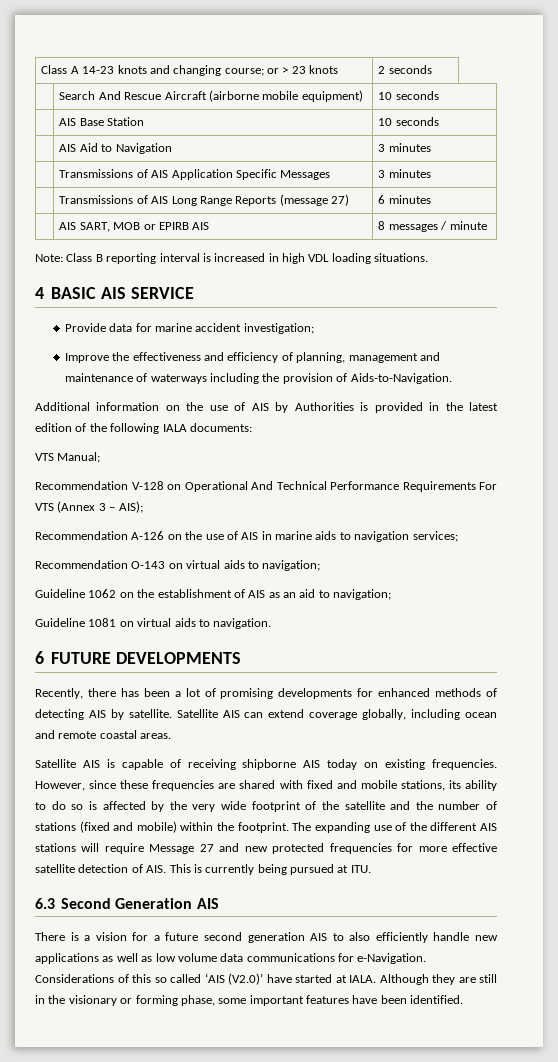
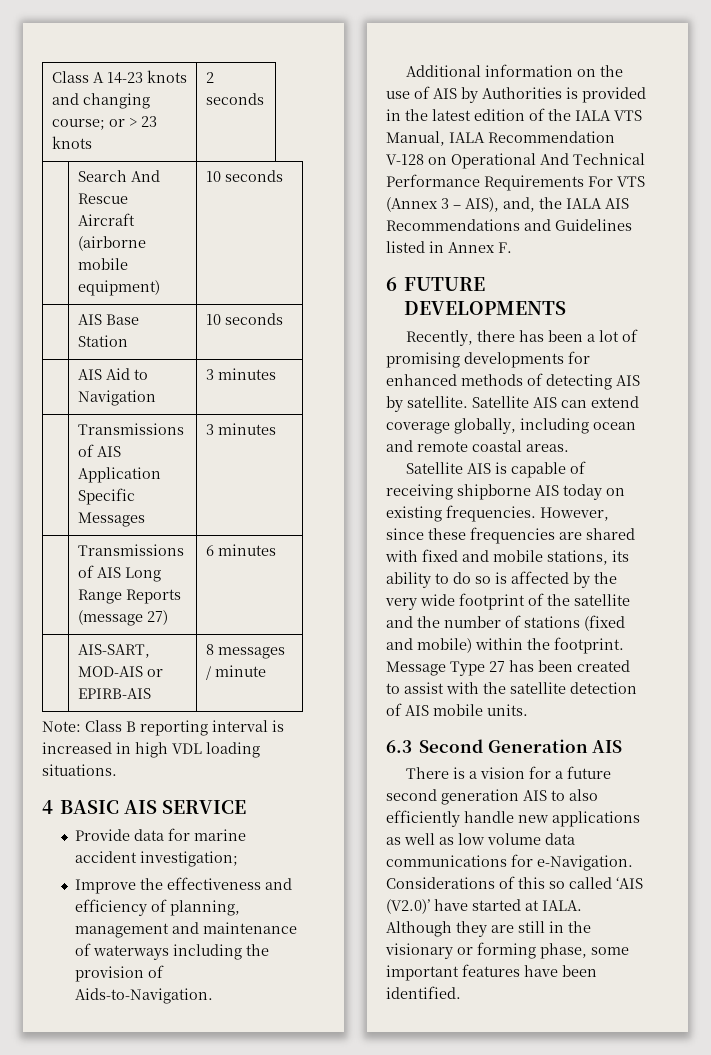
- | AIS SART, MOB or EPIRB AIS | 8 messages / minute
+ | AIS-SART, MOD-AIS or EPIRB-AIS | 8 messages / minute
- Additional information on the use of AIS by Authorities is provided in the latest edition of the following IALA documents:
- VTS Manual;
- Recommendation V-128 on Operational And Technical Performance Requirements For VTS (Annex 3 – AIS);
- Recommendation A-126 on the use of AIS in marine aids to navigation services;
- Recommendation O-143 on virtual aids to navigation;
- Guideline 1062 on the establishment of AIS as an aid to navigation;
- Guideline 1081 on virtual aids to navigation.
+ Additional information on the use of AIS by Authorities is provided in the latest edition of the IALA VTS Manual, IALA Recommendation V-128 on Operational And Technical Performance Requirements For VTS (Annex 3 – AIS), and, the IALA AIS Recommendations and Guidelines listed in Annex F.
- The expanding use of the different AIS stations will require Message 27 and new protected frequencies for more effective satellite detection of AIS. This is currently being pursued at ITU.
+ Message Type 27 has been created to assist with the satellite detection of AIS mobile units.

